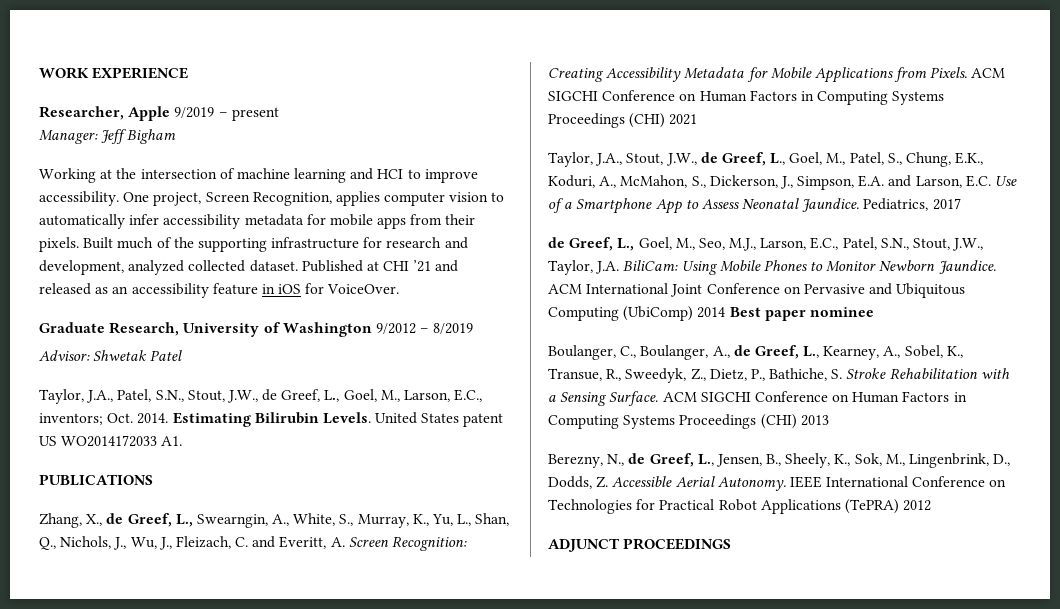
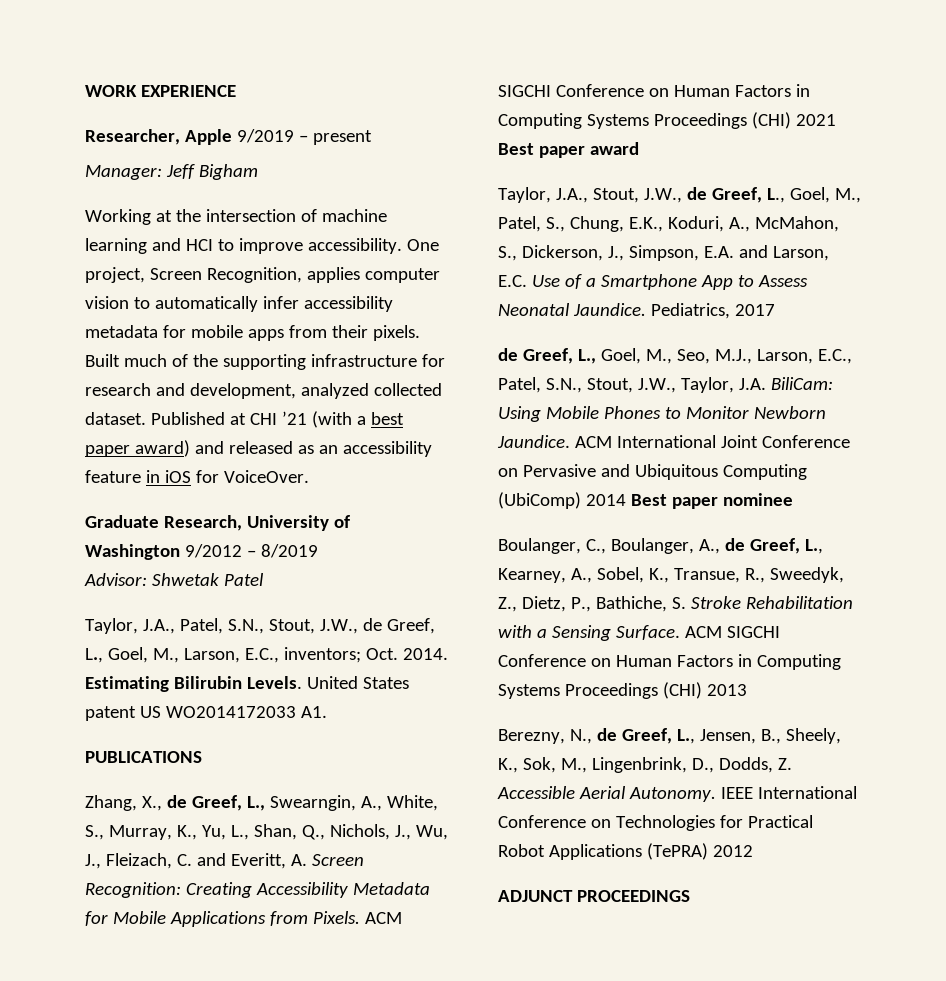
- Published at CHI ’21 and released as an accessibility feature in iOS for VoiceOver.
+ Published at CHI ’21 (with a best paper award) and released as an accessibility feature in iOS for VoiceOver.
- ACM SIGCHI Conference on Human Factors in Computing Systems Proceedings (CHI) 2021
+ ACM SIGCHI Conference on Human Factors in Computing Systems Proceedings (CHI) 2021 Best paper award

